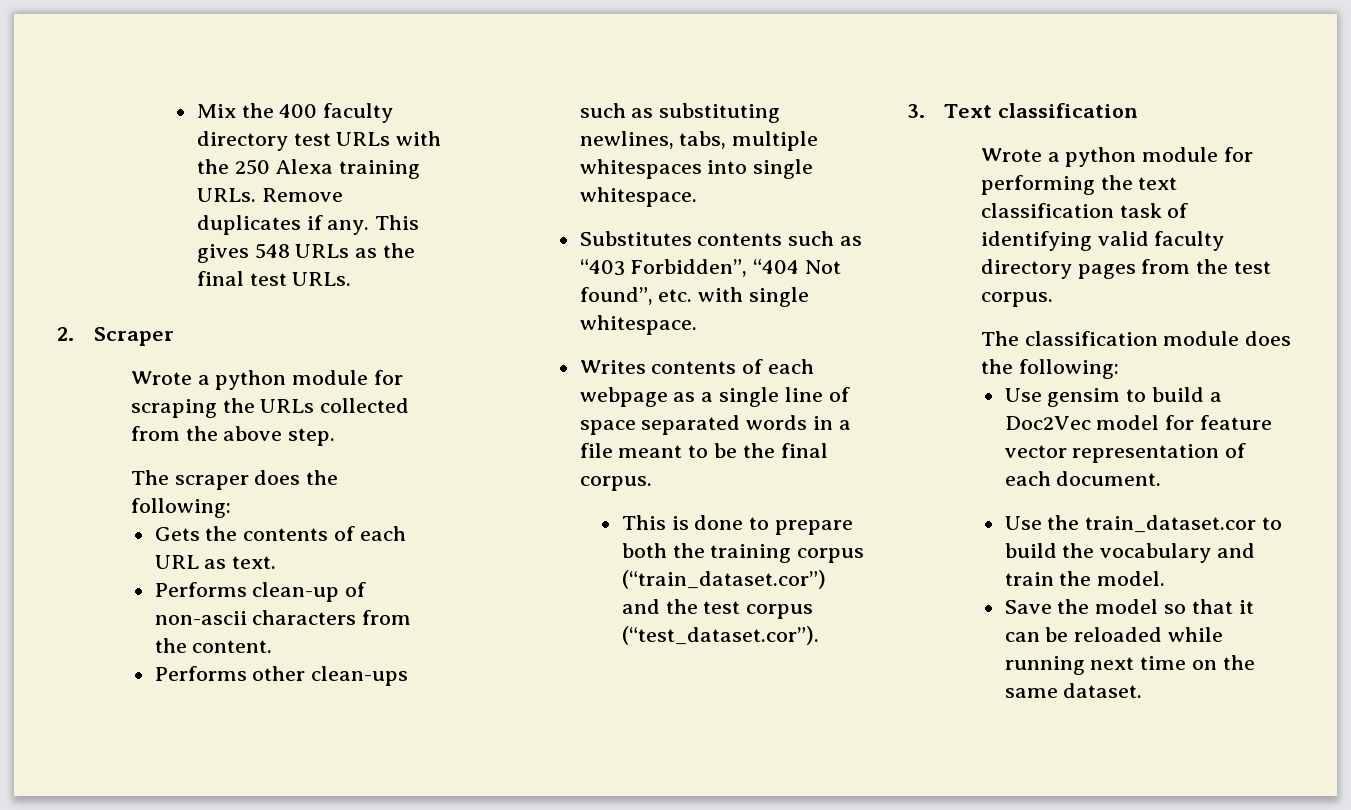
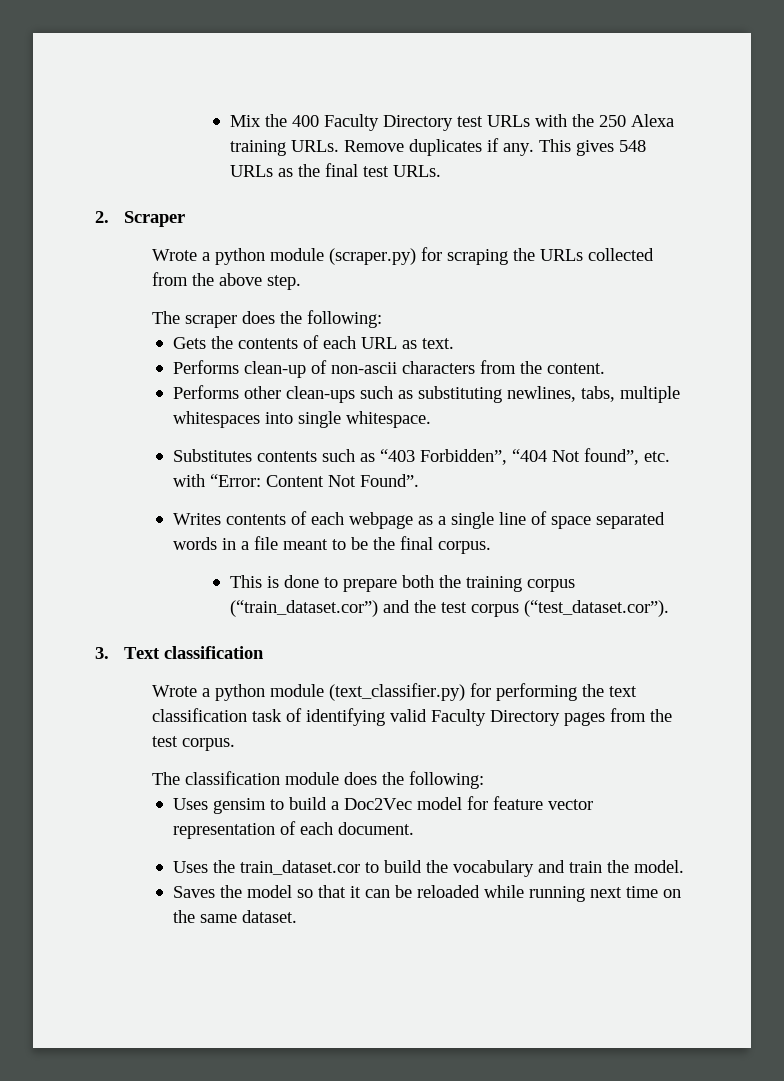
- Mix the 400 faculty directory test URLs with the 250 Alexa training URLs.
+ Mix the 400 Faculty Directory test URLs with the 250 Alexa training URLs.
- Wrote a python module for scraping the URLs collected from the above step.
+ Wrote a python module (scraper.py) for scraping the URLs collected from the above step.
- Substitutes contents such as “403 Forbidden”, “404 Not found”, etc. with single whitespace.
+ Substitutes contents such as “403 Forbidden”, “404 Not found”, etc. with “Error: Content Not Found”.
- Wrote a python module for performing the text classification task of identifying valid faculty directory pages from the test corpus.
+ Wrote a python module (text_classifier.py) for performing the text classification task of identifying valid Faculty Directory pages from the test corpus.
- Use gensim to build a Doc2Vec model for feature vector representation of each document.
+ Uses gensim to build a Doc2Vec model for feature vector representation of each document.
- Use the train_dataset.cor to build the vocabulary and train the model.
+ Uses the train_dataset.cor to build the vocabulary and train the model.
- Save the model so that it can be reloaded while running next time on the same dataset.
+ Saves the model so that it can be reloaded while running next time on the same dataset.

